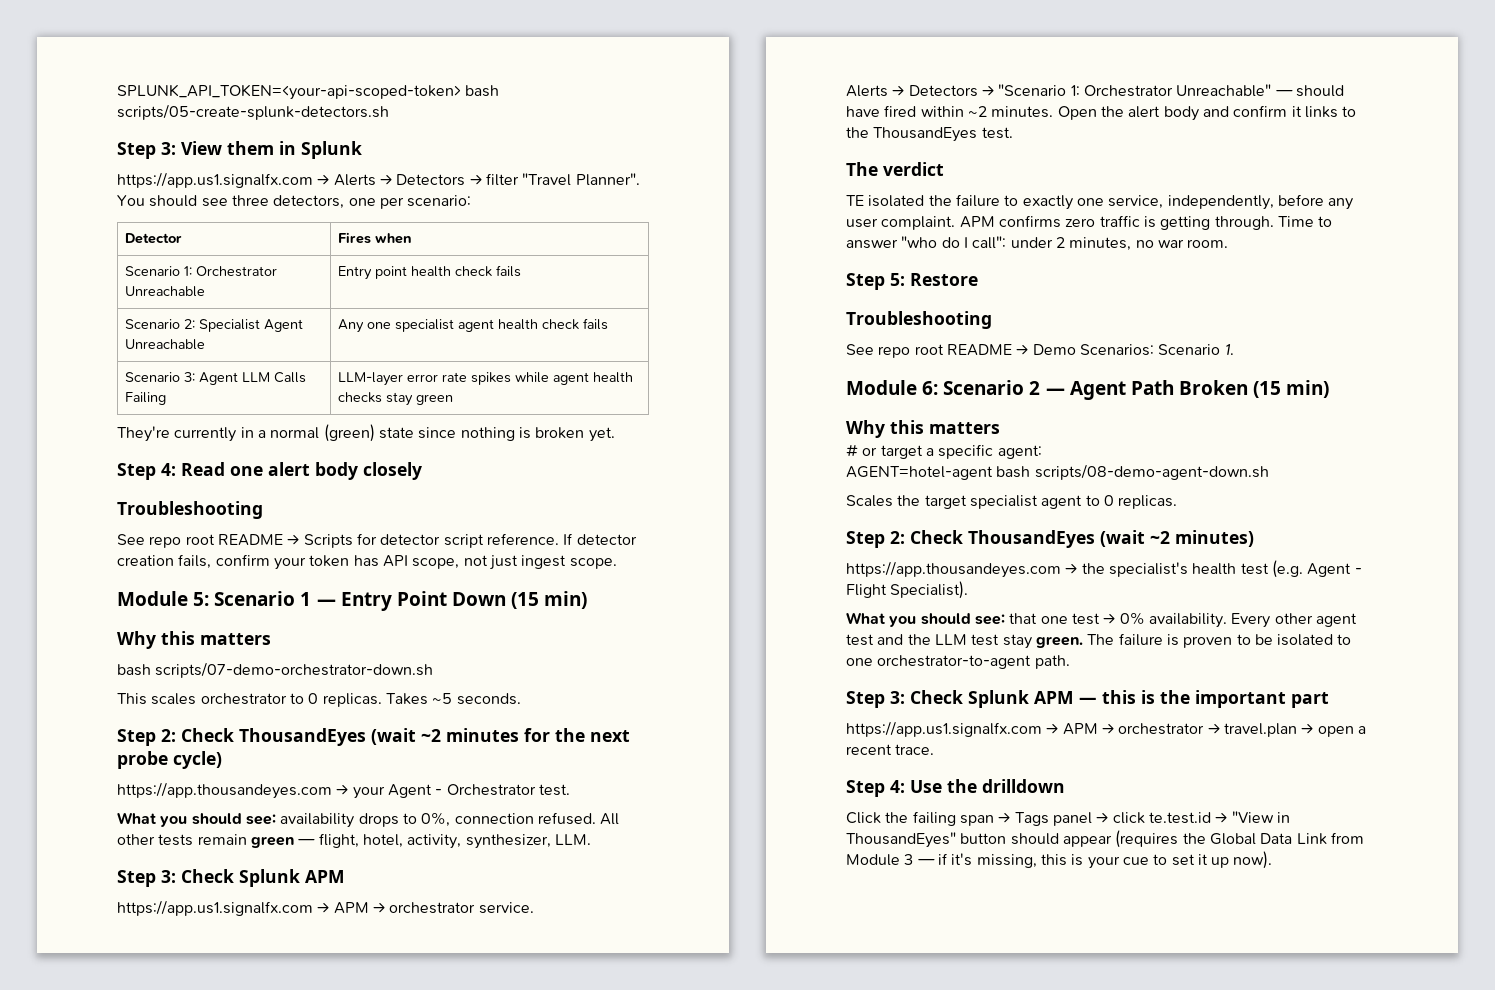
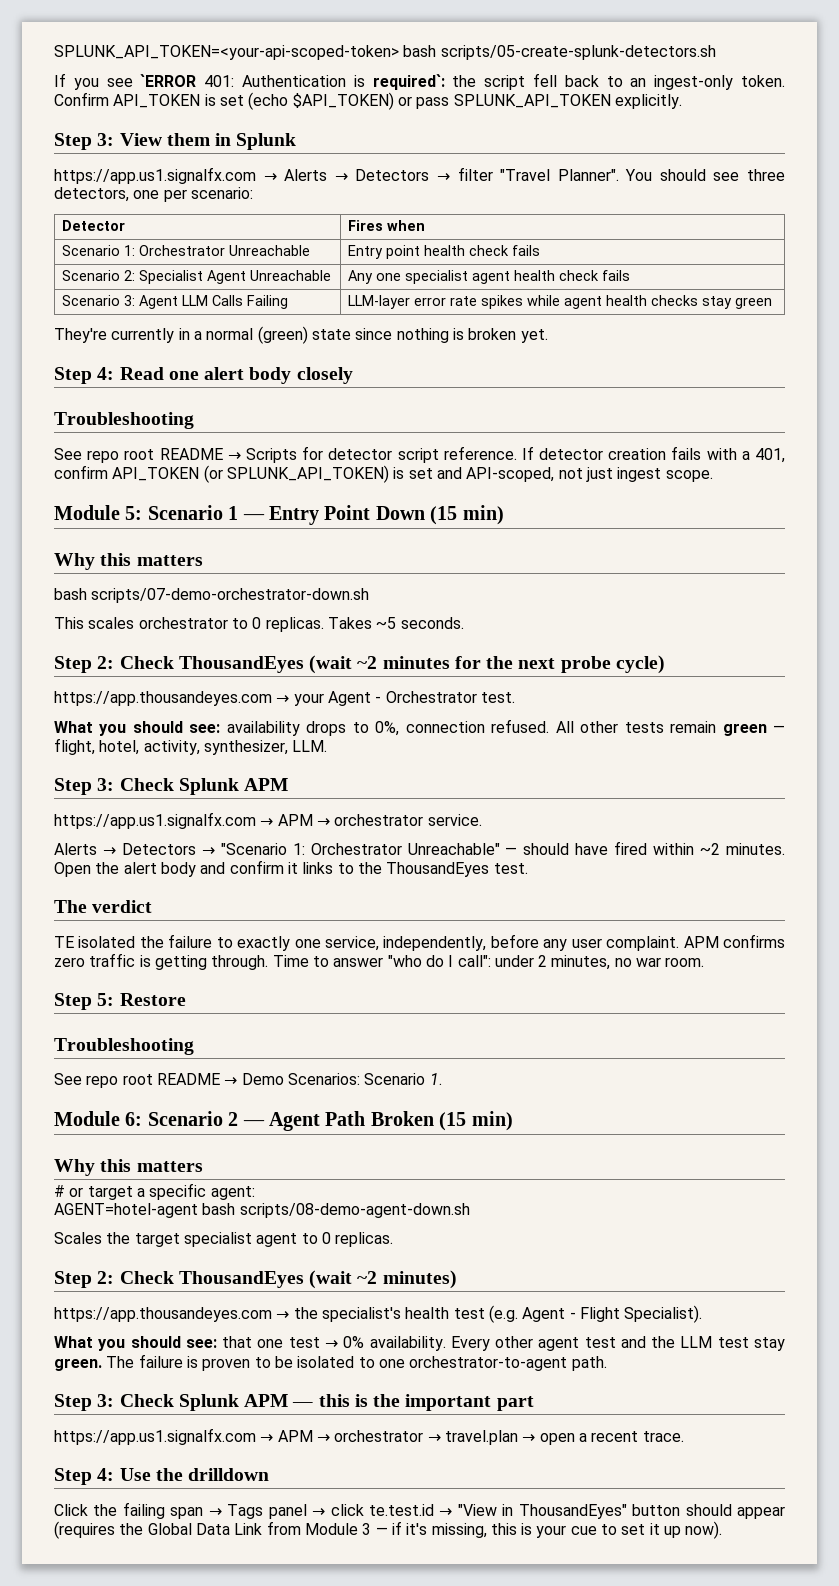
+ If you see `ERROR 401: Authentication is required`: the script fell back to an ingest-only token. Confirm API_TOKEN is set (echo $API_TOKEN) or pass SPLUNK_API_TOKEN explicitly.
- If detector creation fails, confirm your token has API scope, not just ingest scope.
+ If detector creation fails with a 401, confirm API_TOKEN (or SPLUNK_API_TOKEN) is set and API-scoped, not just ingest scope.

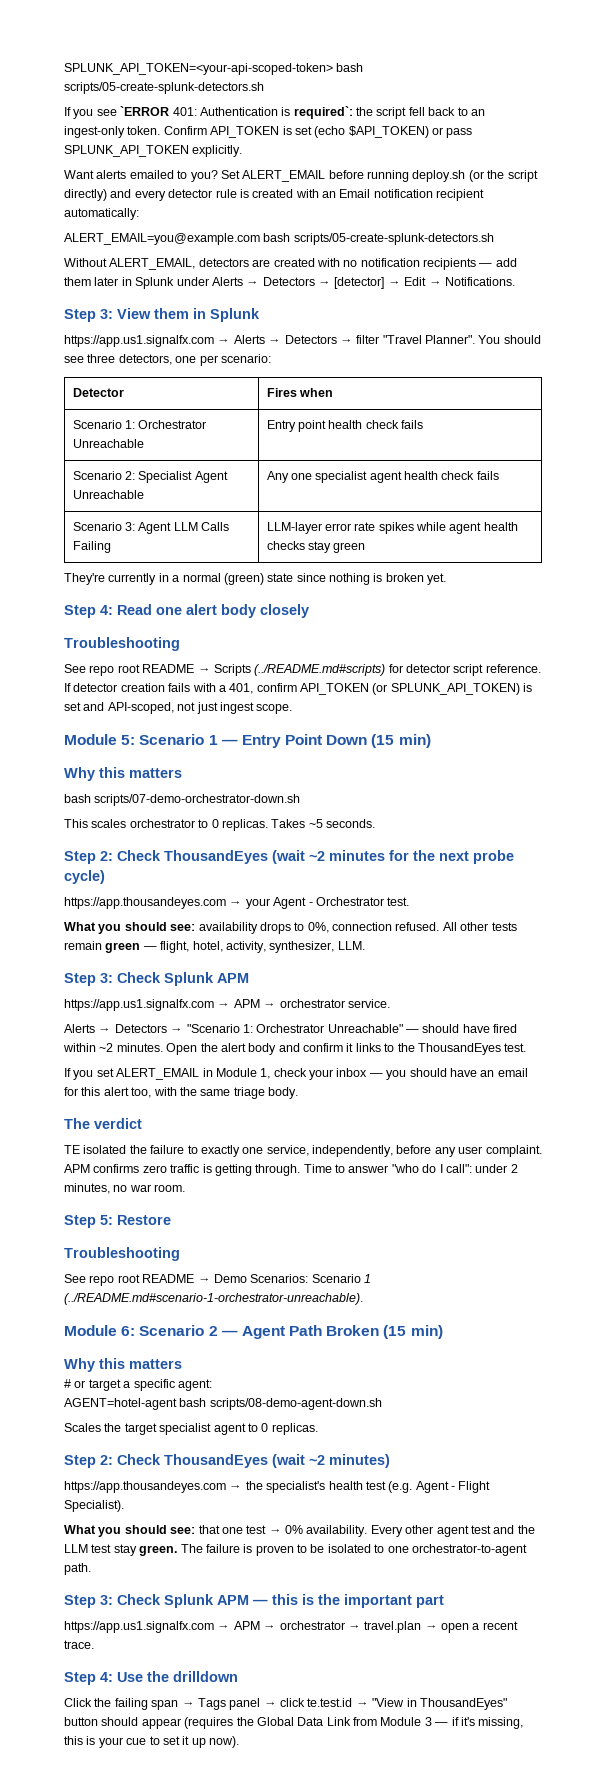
+ Want alerts emailed to you? Set ALERT_EMAIL before running deploy.sh (or the script directly) and every detector rule is created with an Email notification recipient automatically:
+ ALERT_EMAIL=you@example.com bash scripts/05-create-splunk-detectors.sh
+ Without ALERT_EMAIL, detectors are created with no notification recipients — add them later in Splunk under Alerts → Detectors → [detector] → Edit → Notifications.
- See repo root README → Scripts for detector script reference.
+ See repo root README → Scripts (../README.md#scripts) for detector script reference.
+ If you set ALERT_EMAIL in Module 1, check your inbox — you should have an email for this alert too, with the same triage body.
- See repo root README → Demo Scenarios: Scenario 1.
+ See repo root README → Demo Scenarios: Scenario 1 (../README.md#scenario-1-orchestrator-unreachable).

